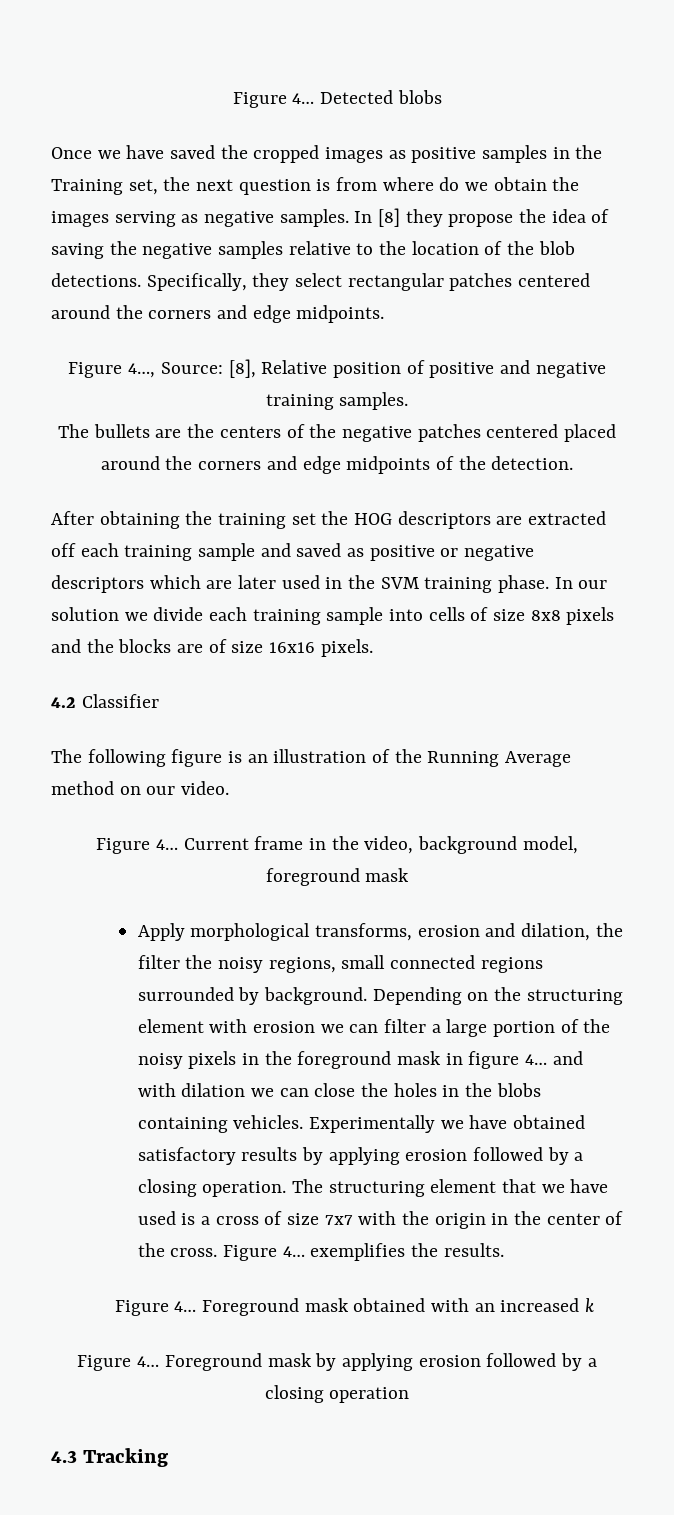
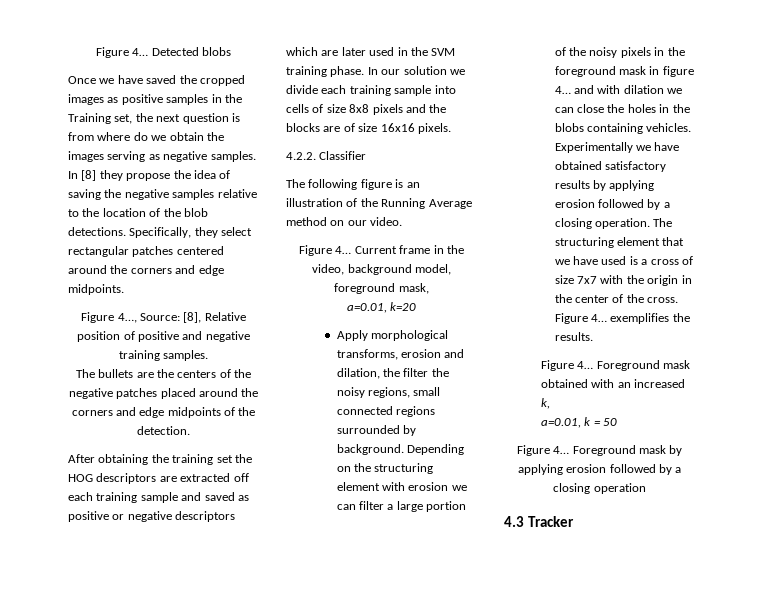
- The bullets are the centers of the negative patches centered placed around the corners and edge midpoints of the detection.
+ The bullets are the centers of the negative patches placed around the corners and edge midpoints of the detection.
- 4.2 Classifier
+ 4.2.2. Classifier
- Current frame in the video, background model, foreground mask
+ Current frame in the video, background model, foreground mask,
+ a=0.01, k=20
- Foreground mask obtained with an increased k
+ Foreground mask obtained with an increased k,
+ a=0.01, k = 50
- 4.3 Tracking
+ 4.3 Tracker

